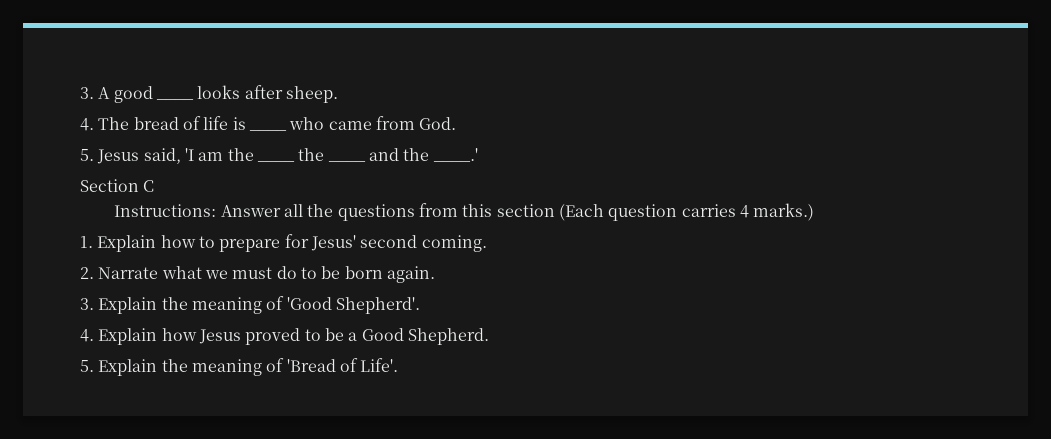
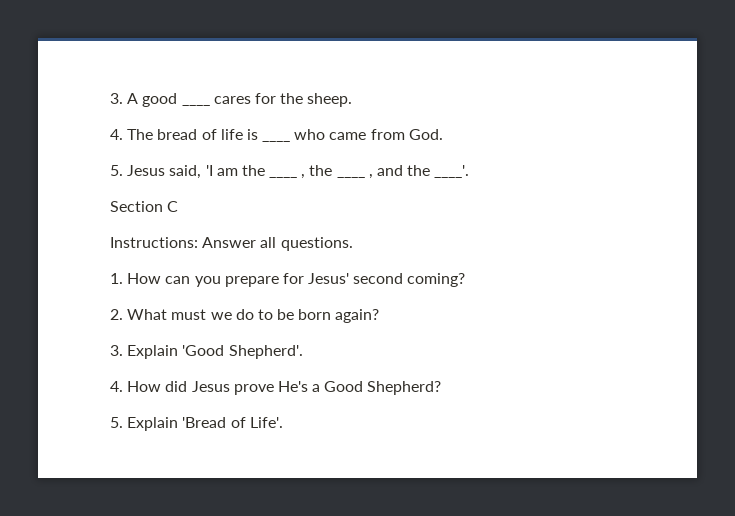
- 3. A good ____ looks after sheep.
+ 3. A good ____ cares for the sheep.
- 5. Jesus said, 'I am the ____ the ____ and the ____.'
+ 5. Jesus said, 'I am the ____ , the ____ , and the ____'.
- Instructions: Answer all the questions from this section (Each question carries 4 marks.)
- 1. Explain how to prepare for Jesus' second coming.
+ Instructions: Answer all questions.
+ 1. How can you prepare for Jesus' second coming?
- 2. Narrate what we must do to be born again.
+ 2. What must we do to be born again?
- 3. Explain the meaning of 'Good Shepherd'.
+ 3. Explain 'Good Shepherd'.
- 4. Explain how Jesus proved to be a Good Shepherd.
+ 4. How did Jesus prove He's a Good Shepherd?
- 5. Explain the meaning of 'Bread of Life'.
+ 5. Explain 'Bread of Life'.

